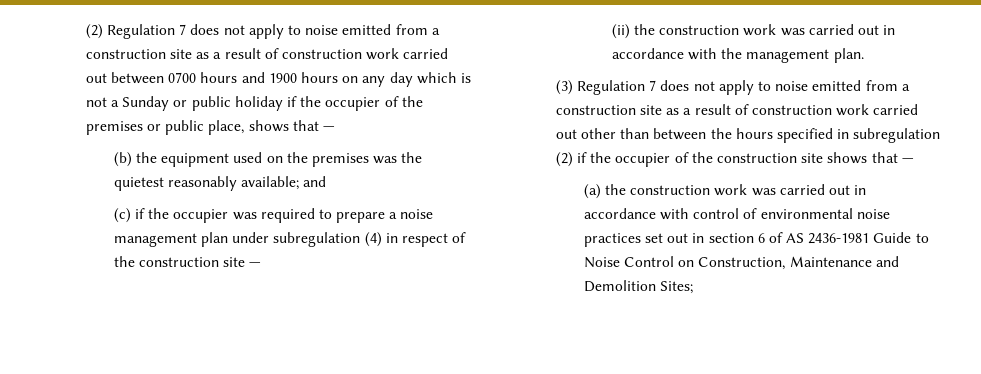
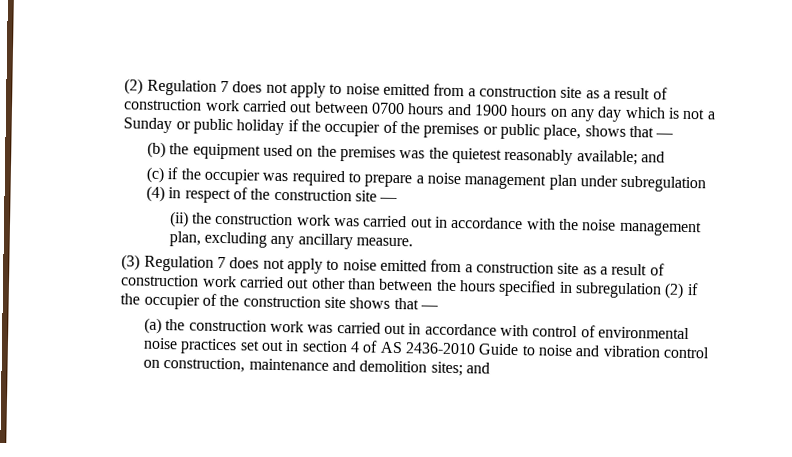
- (ii) the construction work was carried out in accordance with the management plan.
+ (ii) the construction work was carried out in accordance with the noise management plan, excluding any ancillary measure.
- (a) the construction work was carried out in accordance with control of environmental noise practices set out in section 6 of AS 2436-1981 Guide to Noise Control on Construction, Maintenance and Demolition Sites;
+ (a) the construction work was carried out in accordance with control of environmental noise practices set out in section 4 of AS 2436-2010 Guide to noise and vibration control on construction, maintenance and demolition sites; and

